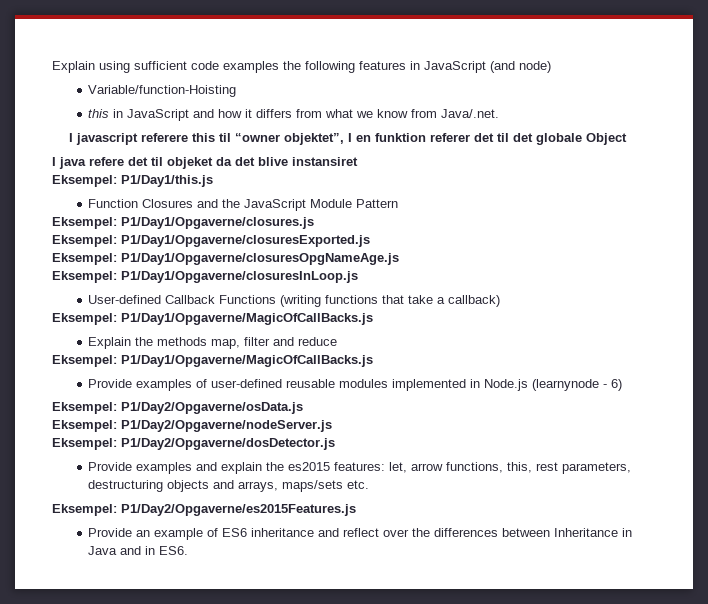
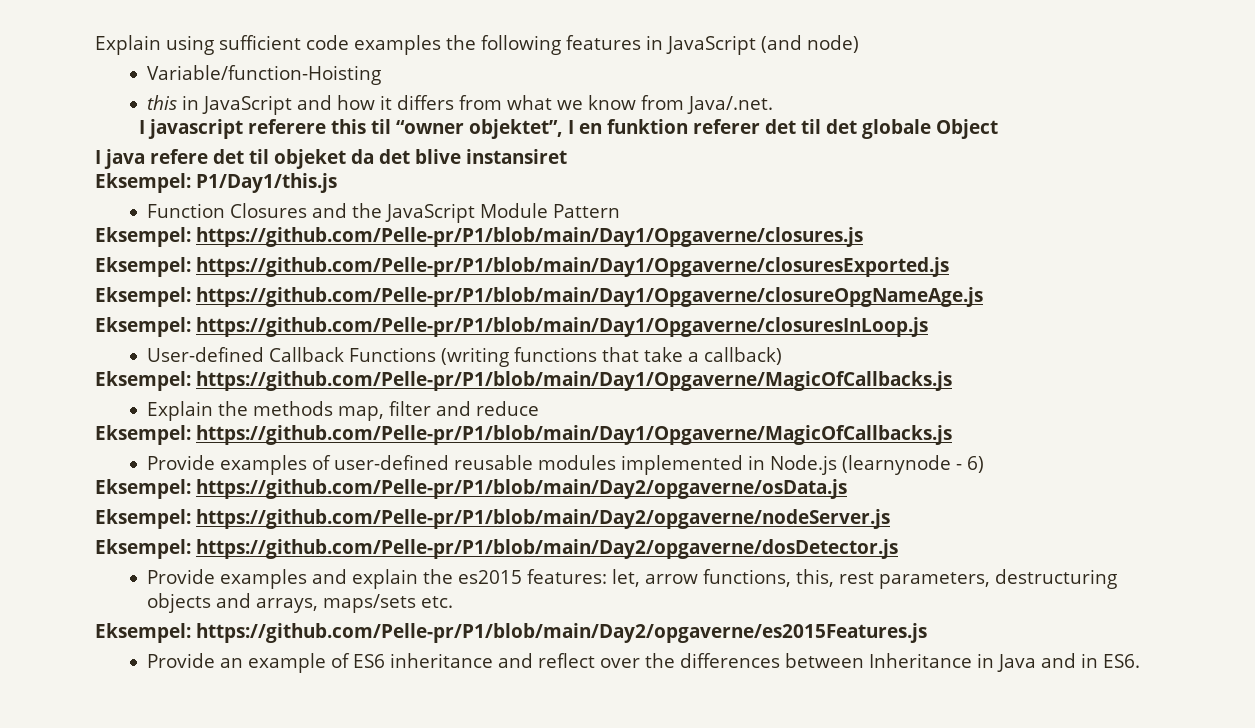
- Eksempel: P1/Day1/Opgaverne/closures.js
- Eksempel: P1/Day1/Opgaverne/closuresExported.js
- Eksempel: P1/Day1/Opgaverne/closuresOpgNameAge.js
- Eksempel: P1/Day1/Opgaverne/closuresInLoop.js
+ Eksempel: https://github.com/Pelle-pr/P1/blob/main/Day1/Opgaverne/closures.js
+ Eksempel: https://github.com/Pelle-pr/P1/blob/main/Day1/Opgaverne/closuresExported.js
+ Eksempel: https://github.com/Pelle-pr/P1/blob/main/Day1/Opgaverne/closureOpgNameAge.js
+ Eksempel: https://github.com/Pelle-pr/P1/blob/main/Day1/Opgaverne/closuresInLoop.js
  User-defined Callback Functions (writing functions that take a callback)
- Eksempel: P1/Day1/Opgaverne/MagicOfCallBacks.js
+ Eksempel: https://github.com/Pelle-pr/P1/blob/main/Day1/Opgaverne/MagicOfCallbacks.js
  Explain the methods map, filter and reduce
- Eksempel: P1/Day1/Opgaverne/MagicOfCallBacks.js
+ Eksempel: https://github.com/Pelle-pr/P1/blob/main/Day1/Opgaverne/MagicOfCallbacks.js
- Eksempel: P1/Day2/Opgaverne/osData.js
- Eksempel: P1/Day2/Opgaverne/nodeServer.js
- Eksempel: P1/Day2/Opgaverne/dosDetector.js
+ Eksempel: https://github.com/Pelle-pr/P1/blob/main/Day2/opgaverne/osData.js
+ Eksempel: https://github.com/Pelle-pr/P1/blob/main/Day2/opgaverne/nodeServer.js
+ Eksempel: https://github.com/Pelle-pr/P1/blob/main/Day2/opgaverne/dosDetector.js
- Eksempel: P1/Day2/Opgaverne/es2015Features.js
+ Eksempel: https://github.com/Pelle-pr/P1/blob/main/Day2/opgaverne/es2015Features.js

